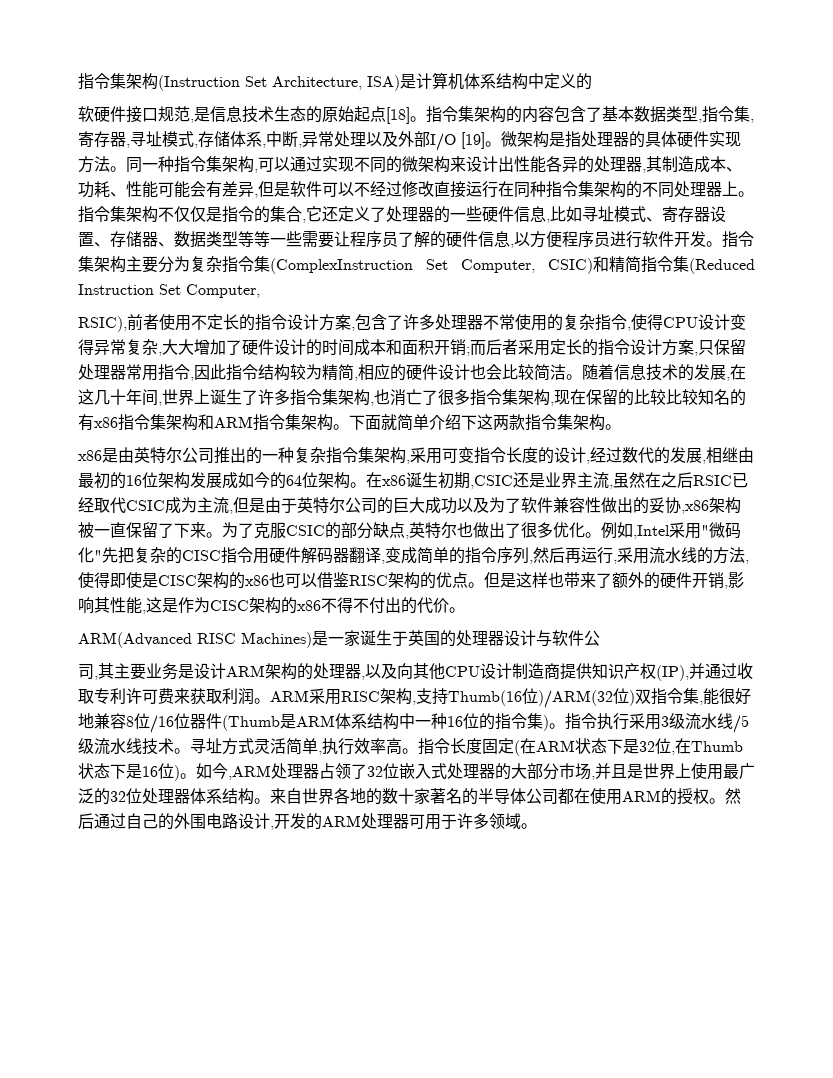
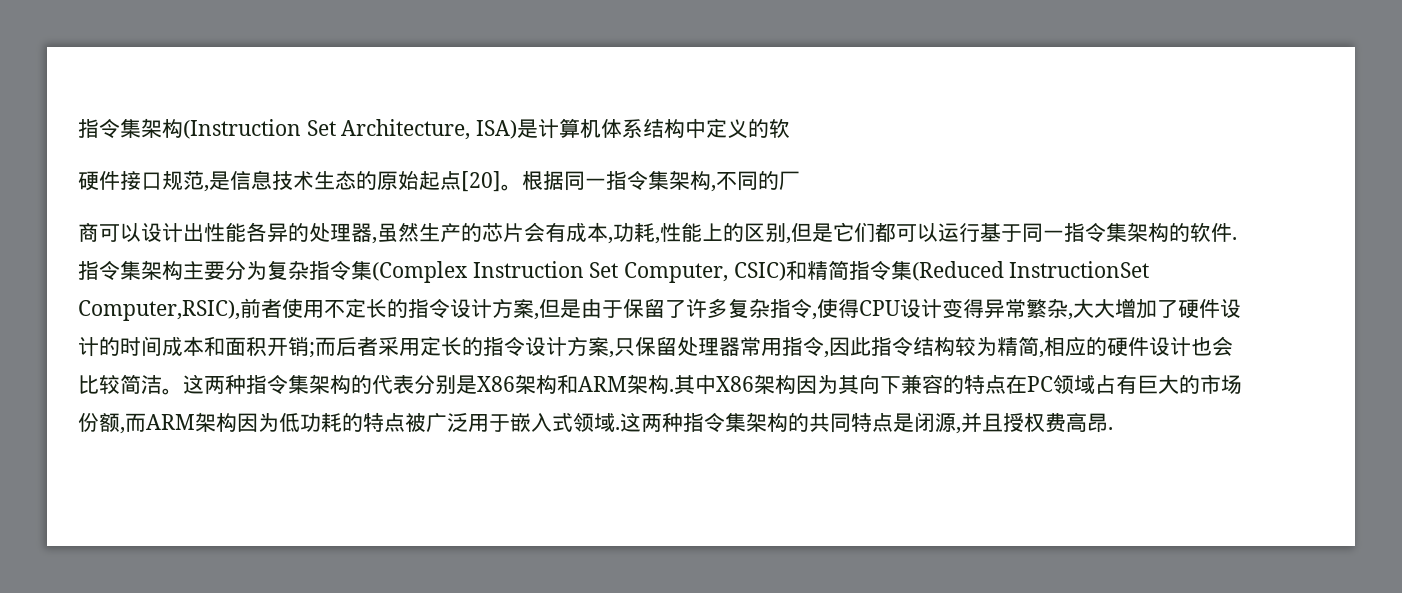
- 指令集架构(Instruction Set Architecture, ISA)是计算机体系结构中定义的
- 软硬件接口规范,是信息技术生态的原始起点[18]。指令集架构的内容包含了基本数据类型,指令集,寄存器,寻址模式,存储体系,中断,异常处理以及外部I/O [19]。微架构是指处理器的具体硬件实现方法。同一种指令集架构,可以通过实现不同的微架构来设计出性能各异的处理器,其制造成本、功耗、性能可能会有差异,但是软件可以不经过修改直接运行在同种指令集架构的不同处理器上。指令集架构不仅仅是指令的集合,它还定义了处理器的一些硬件信息,比如寻址模式、寄存器设置、存储器、数据类型等等一些需要让程序员了解的硬件信息,以方便程序员进行软件开发。
+ 指令集架构(Instruction Set Architecture, ISA)是计算机体系结构中定义的软
+ 硬件接口规范,是信息技术生态的原始起点[20]。根据同一指令集架构,不同的厂
+ 商可以设计出性能各异的处理器,虽然生产的芯片会有成本,功耗,性能上的区别,但是它们都可以运行基于同一指令集架构的软件.
- 指令集架构主要分为复杂指令集(ComplexInstruction Set Computer, CSIC)和精简指令集(Reduced Instruction Set Computer,
- RSIC),前者使用不定长的指令设计方案,包含了许多处理器不常使用的复杂指令,使得CPU设计变得异常复杂,大大增加了硬件设计的时间成本和面积开销;
+ 指令集架构主要分为复杂指令集(Complex Instruction Set Computer, CSIC)和精简指令集(Reduced InstructionSet Computer,RSIC),前者使用不定长的指令设计方案,但是由于保留了许多复杂指令,使得CPU设计变得异常繁杂,大大增加了硬件设计的时间成本和面积开销;
- 随着信息技术的发展,在这几十年间,世界上诞生了许多指令集架构,也消亡了很多指令集架构,现在保留的比较比较知名的有x86指令集架构和ARM指令集架构。下面就简单介绍下这两款指令集架构。
- x86是由英特尔公司推出的一种复杂指令集架构,采用可变指令长度的设计,经过数代的发展,相继由最初的16位架构发展成如今的64位架构。在x86诞生初期,CSIC还是业界主流,虽然在之后RSIC已经取代CSIC成为主流,但是由于英特尔公司的巨大成功以及为了软件兼容性做出的妥协,x86架构被一直保留了下来。为了克服CSIC的部分缺点,英特尔也做出了很多优化。例如,Intel采用"微码化"先把复杂的CISC指令用硬件解码器翻译,变成简单的指令序列,然后再运行,采用流水线的方法,使得即使是CISC架构的x86也可以借鉴RISC架构的优点。但是这样也带来了额外的硬件开销,影响其性能,这是作为CISC架构的x86不得不付出的代价。
- ARM(Advanced RISC Machines)是一家诞生于英国的处理器设计与软件公
- 司,其主要业务是设计ARM架构的处理器,以及向其他CPU设计制造商提供知识产权(IP),并通过收取专利许可费来获取利润。ARM采用RISC架构,支持Thumb(16位)/ARM(32位)双指令集,能很好地兼容8位/16位器件(Thumb是ARM体系结构中一种16位的指令集)。指令执行采用3级流水线/5级流水线技术。寻址方式灵活简单,执行效率高。指令长度固定(在ARM状态下是32位,在Thumb状态下是16位)。如今,ARM处理器占领了32位嵌入式处理器的大部分市场,并且是世界上使用最广泛的32位处理器体系结构。来自世界各地的数十家著名的半导体公司都在使用ARM的授权。然后通过自己的外围电路设计,开发的ARM处理器可用于许多领域。
+ 这两种指令集架构的代表分别是X86架构和ARM架构.其中X86架构因为其向下兼容的特点在PC领域占有巨大的市场份额,而ARM架构因为低功耗的特点被广泛用于嵌入式领域.这两种指令集架构的共同特点是闭源,并且授权费高昂.

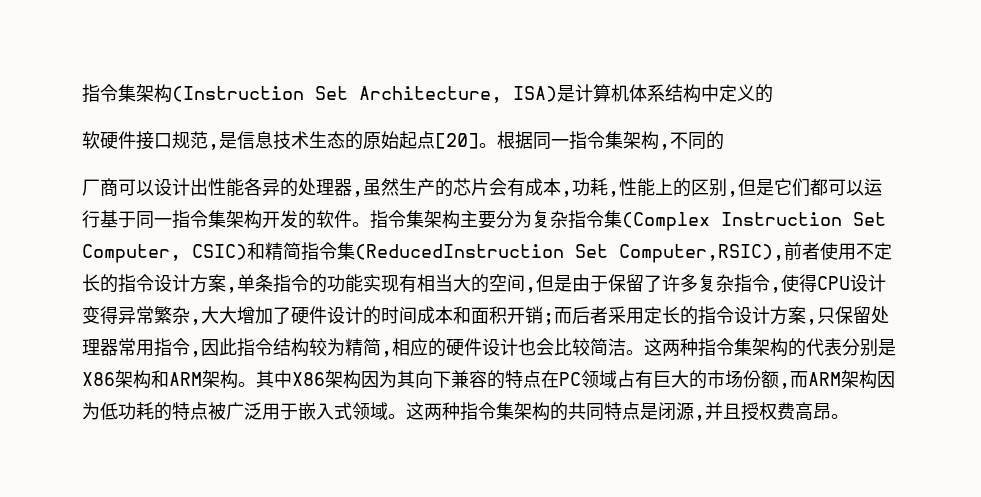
- 指令集架构(Instruction Set Architecture, ISA)是计算机体系结构中定义的软
- 硬件接口规范,是信息技术生态的原始起点[20]。
+ 指令集架构(Instruction Set Architecture, ISA)是计算机体系结构中定义的
+ 软硬件接口规范,是信息技术生态的原始起点[20]。
- 根据同一指令集架构,不同的厂
- 商可以设计出性能各异的处理器,虽然生产的芯片会有成本,功耗,性能上的区别,但是它们都可以运行基于同一指令集架构的软件.
+ 根据同一指令集架构,不同的
+ 厂商可以设计出性能各异的处理器,虽然生产的芯片会有成本,功耗,性能上的区别,但是它们都可以运行基于同一指令集架构开发的软件。
- 指令集架构主要分为复杂指令集(Complex Instruction Set Computer, CSIC)和精简指令集(Reduced InstructionSet Computer,RSIC),前者使用不定长的指令设计方案,但是由于保留了许多复杂指令,使得CPU设计变得异常繁杂,大大增加了硬件设计的时间成本和面积开销;
+ 指令集架构主要分为复杂指令集(Complex Instruction Set Computer, CSIC)和精简指令集(ReducedInstruction Set Computer,RSIC),前者使用不定长的指令设计方案,单条指令的功能实现有相当大的空间,但是由于保留了许多复杂指令,使得CPU设计变得异常繁杂,大大增加了硬件设计的时间成本和面积开销;
- 这两种指令集架构的代表分别是X86架构和ARM架构.
+ 这两种指令集架构的代表分别是X86架构和ARM架构。
- 其中X86架构因为其向下兼容的特点在PC领域占有巨大的市场份额,而ARM架构因为低功耗的特点被广泛用于嵌入式领域.
+ 其中X86架构因为其向下兼容的特点在PC领域占有巨大的市场份额,而ARM架构因为低功耗的特点被广泛用于嵌入式领域。
- 这两种指令集架构的共同特点是闭源,并且授权费高昂.
+ 这两种指令集架构的共同特点是闭源,并且授权费高昂。

